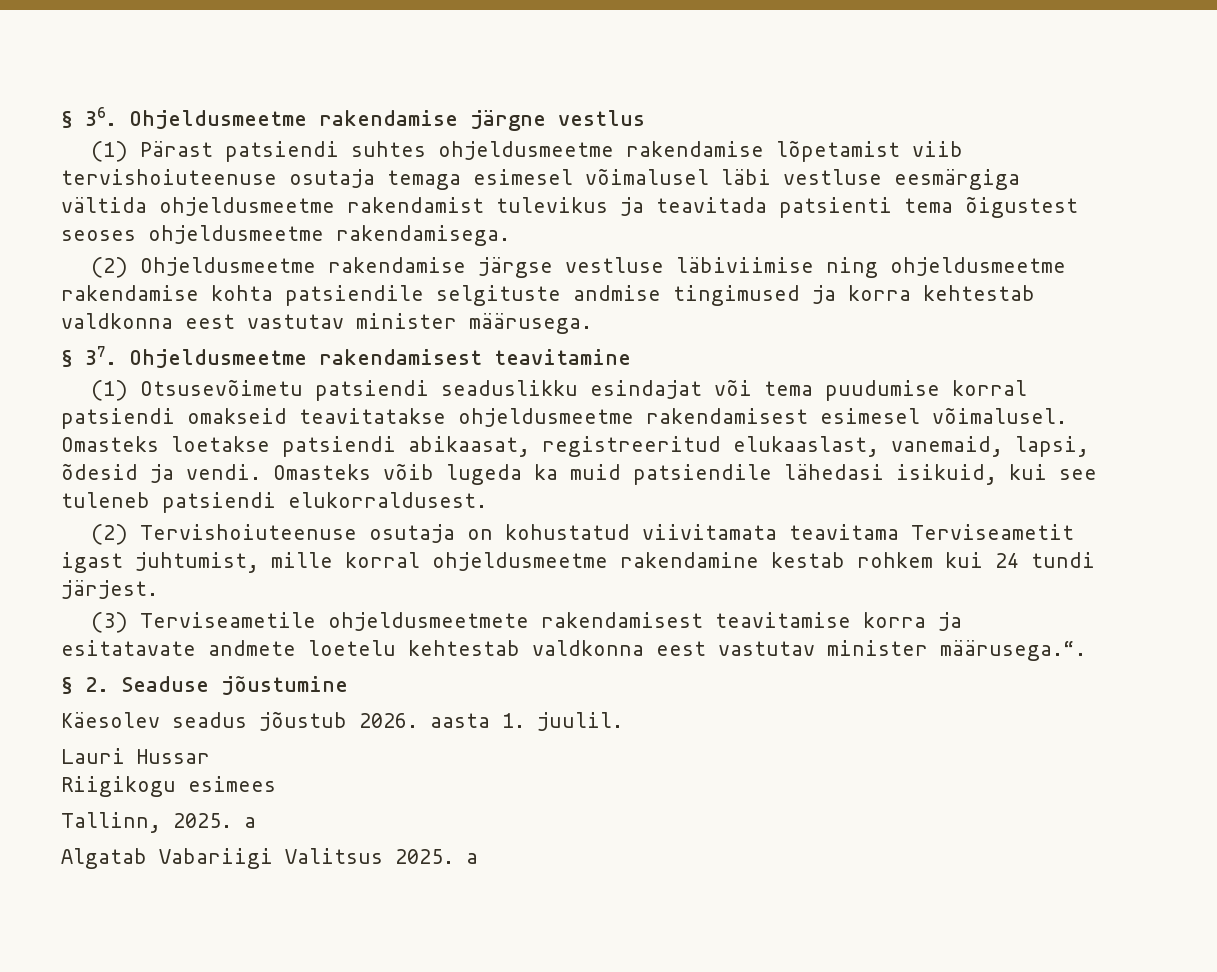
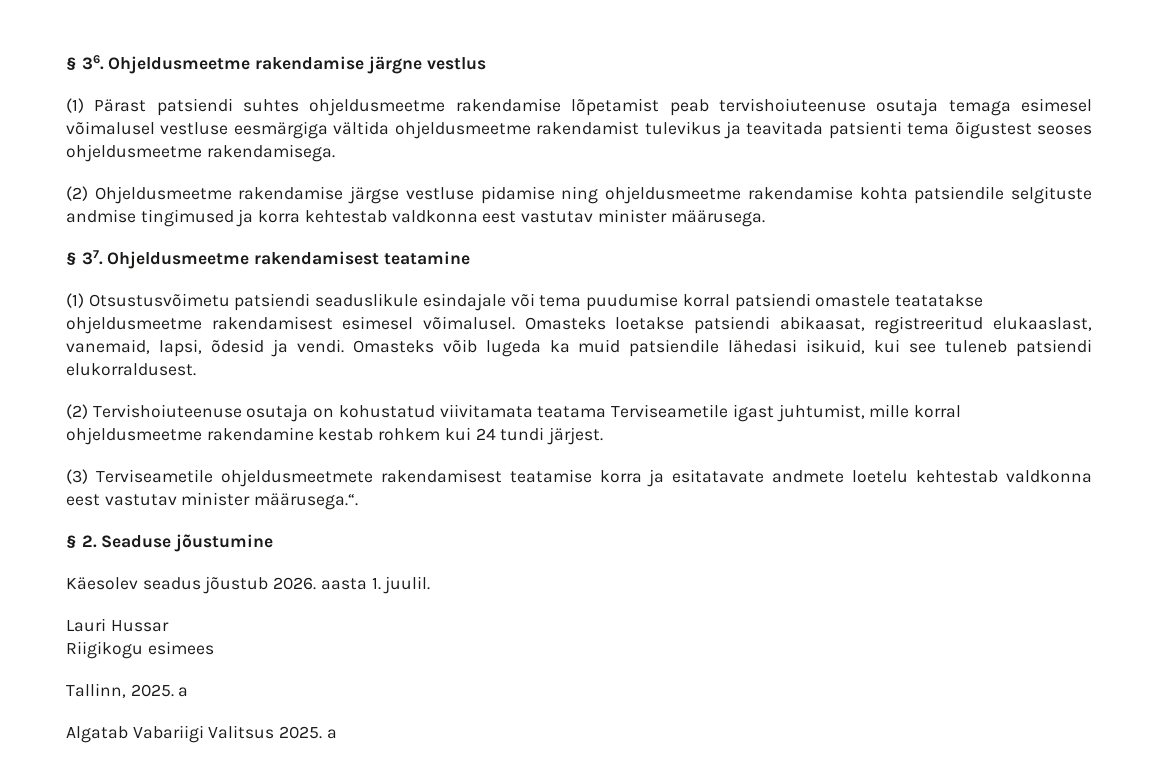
- (1) Pärast patsiendi suhtes ohjeldusmeetme rakendamise lõpetamist viib tervishoiuteenuse osutaja temaga esimesel võimalusel läbi vestluse eesmärgiga vältida ohjeldusmeetme rakendamist tulevikus ja teavitada patsienti tema õigustest seoses ohjeldusmeetme rakendamisega.
+ (1) Pärast patsiendi suhtes ohjeldusmeetme rakendamise lõpetamist peab tervishoiuteenuse osutaja temaga esimesel võimalusel vestluse eesmärgiga vältida ohjeldusmeetme rakendamist tulevikus ja teavitada patsienti tema õigustest seoses ohjeldusmeetme rakendamisega.
- (2) Ohjeldusmeetme rakendamise järgse vestluse läbiviimise ning ohjeldusmeetme rakendamise kohta patsiendile selgituste andmise tingimused ja korra kehtestab valdkonna eest vastutav minister määrusega.
+ (2) Ohjeldusmeetme rakendamise järgse vestluse pidamise ning ohjeldusmeetme rakendamise kohta patsiendile selgituste andmise tingimused ja korra kehtestab valdkonna eest vastutav minister määrusega.
- § 37. Ohjeldusmeetme rakendamisest teavitamine
- (1) Otsusevõimetu patsiendi seaduslikku esindajat või tema puudumise korral patsiendi omakseid teavitatakse ohjeldusmeetme rakendamisest esimesel võimalusel.
+ § 37. Ohjeldusmeetme rakendamisest teatamine
+ (1) Otsustusvõimetu patsiendi seaduslikule esindajale või tema puudumise korral patsiendi omastele teatatakse ohjeldusmeetme rakendamisest esimesel võimalusel.
- (2) Tervishoiuteenuse osutaja on kohustatud viivitamata teavitama Terviseametit igast juhtumist, mille korral ohjeldusmeetme rakendamine kestab rohkem kui 24 tundi järjest.
+ (2) Tervishoiuteenuse osutaja on kohustatud viivitamata teatama Terviseametile igast juhtumist, mille korral ohjeldusmeetme rakendamine kestab rohkem kui 24 tundi järjest.
- (3) Terviseametile ohjeldusmeetmete rakendamisest teavitamise korra ja esitatavate andmete loetelu kehtestab valdkonna eest vastutav minister määrusega.“.
+ (3) Terviseametile ohjeldusmeetmete rakendamisest teatamise korra ja esitatavate andmete loetelu kehtestab valdkonna eest vastutav minister määrusega.“.

